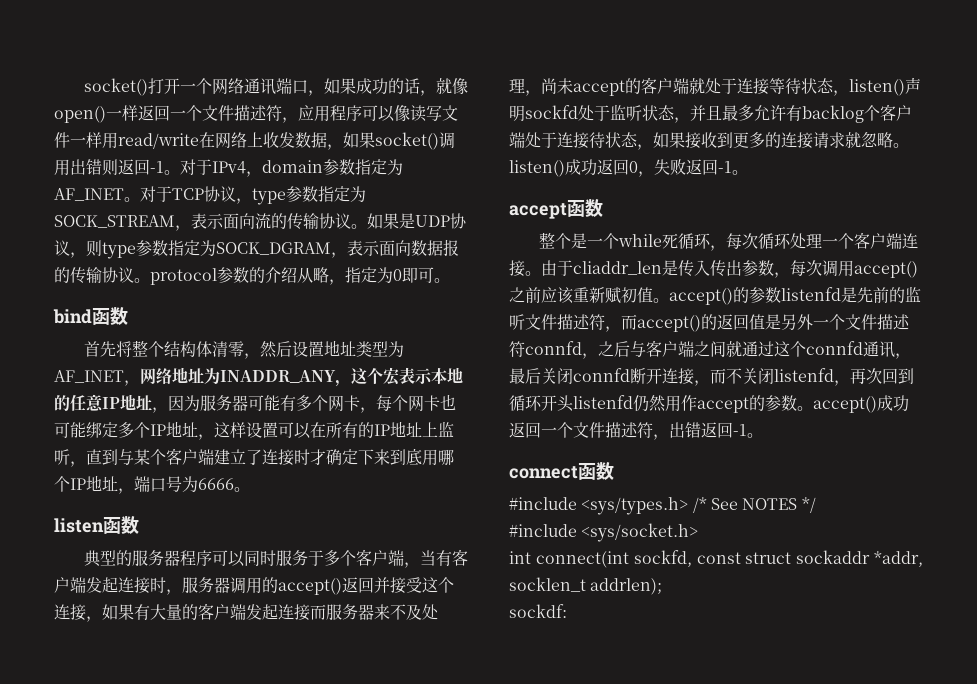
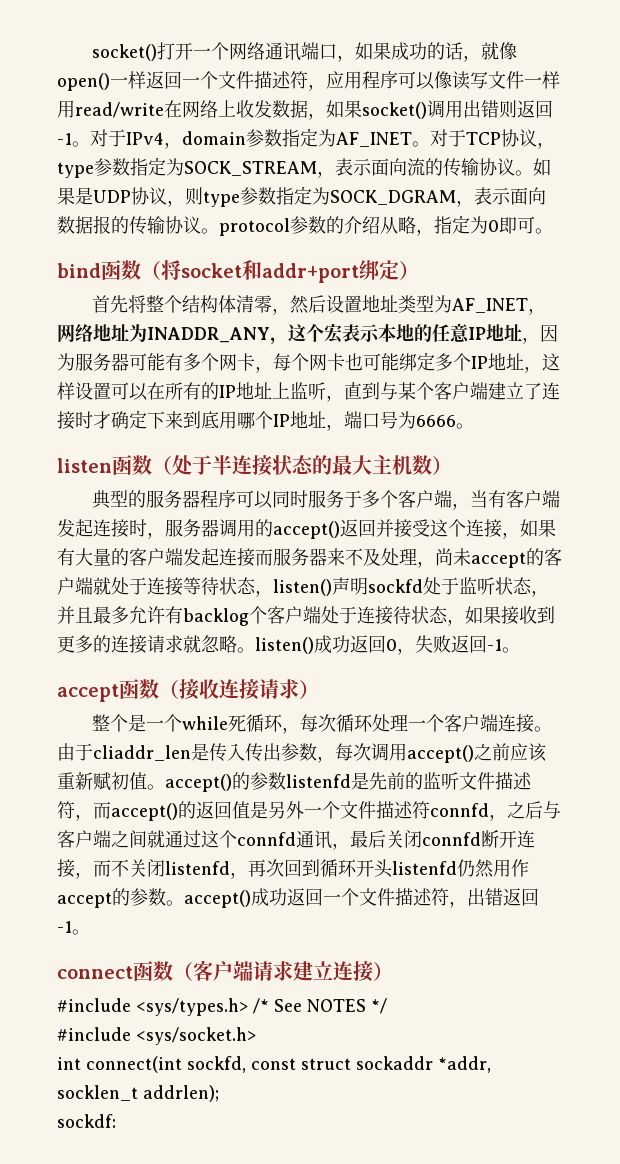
- bind函数
+ bind函数（将socket和addr+port绑定）
- listen函数
+ listen函数（处于半连接状态的最大主机数）
- accept函数
+ accept函数（接收连接请求）
- connect函数
+ connect函数（客户端请求建立连接）

